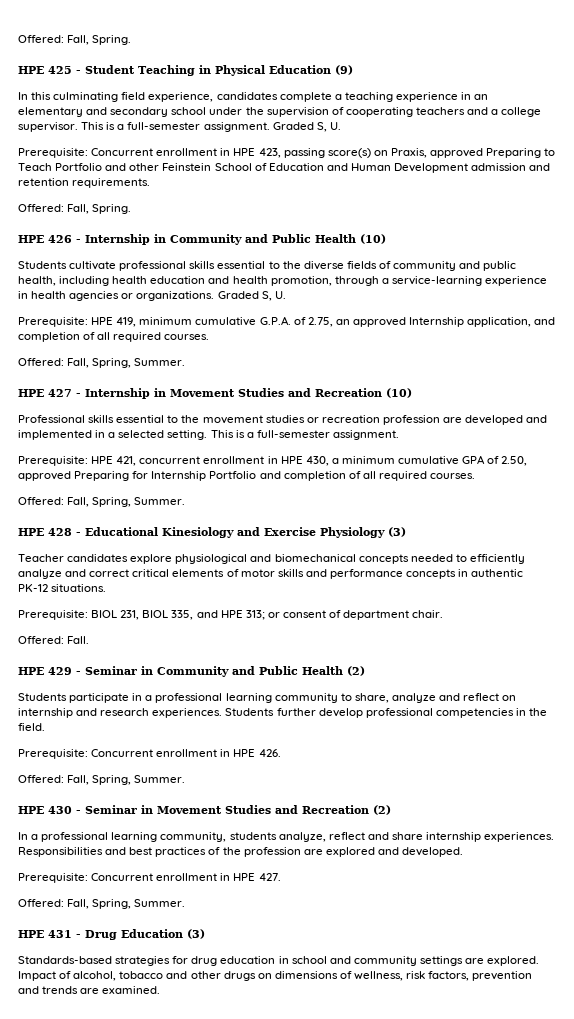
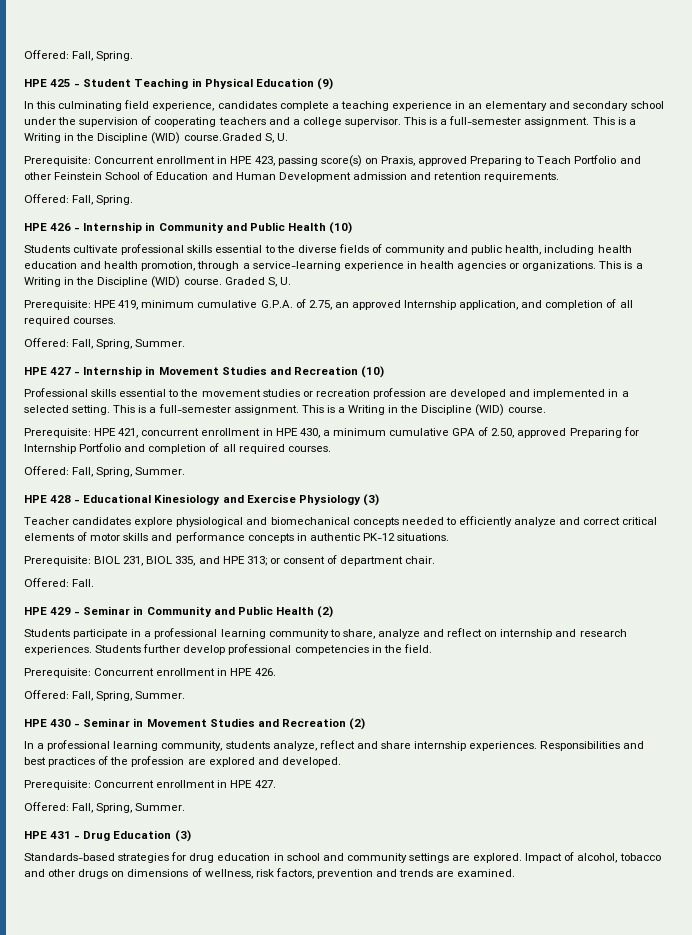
- This is a full-semester assignment. Graded S, U.
+ This is a full-semester assignment. This is a Writing in the Discipline (WID) course.Graded S, U.
- Students cultivate professional skills essential to the diverse fields of community and public health, including health education and health promotion, through a service-learning experience in health agencies or organizations.
+ Students cultivate professional skills essential to the diverse fields of community and public health, including health education and health promotion, through a service-learning experience in health agencies or organizations. This is a Writing in the Discipline (WID) course.
- Professional skills essential to the movement studies or recreation profession are developed and implemented in a selected setting. This is a full-semester assignment.
+ Professional skills essential to the movement studies or recreation profession are developed and implemented in a selected setting. This is a full-semester assignment. This is a Writing in the Discipline (WID) course.

